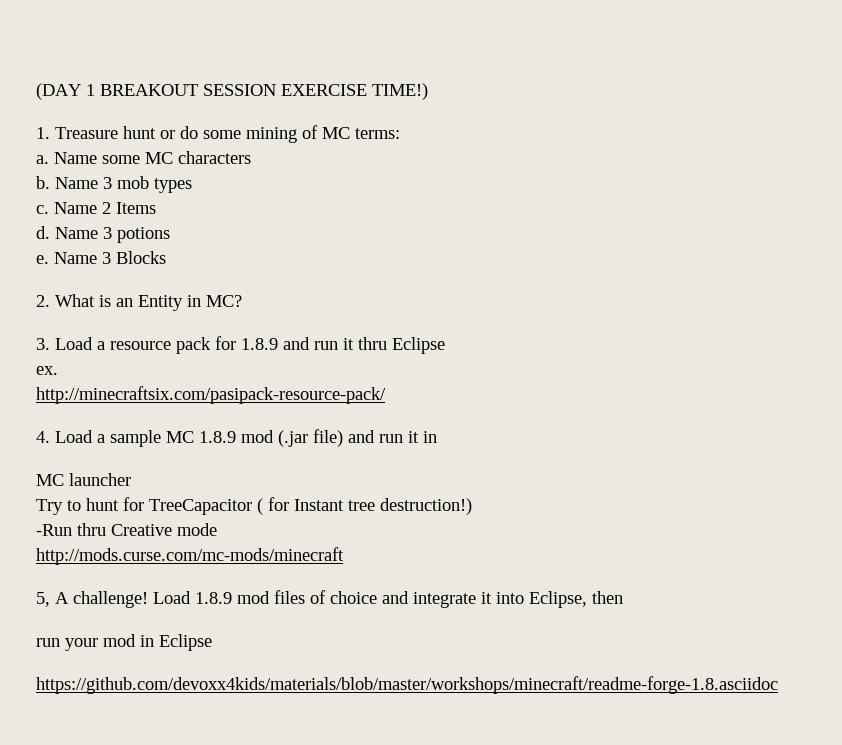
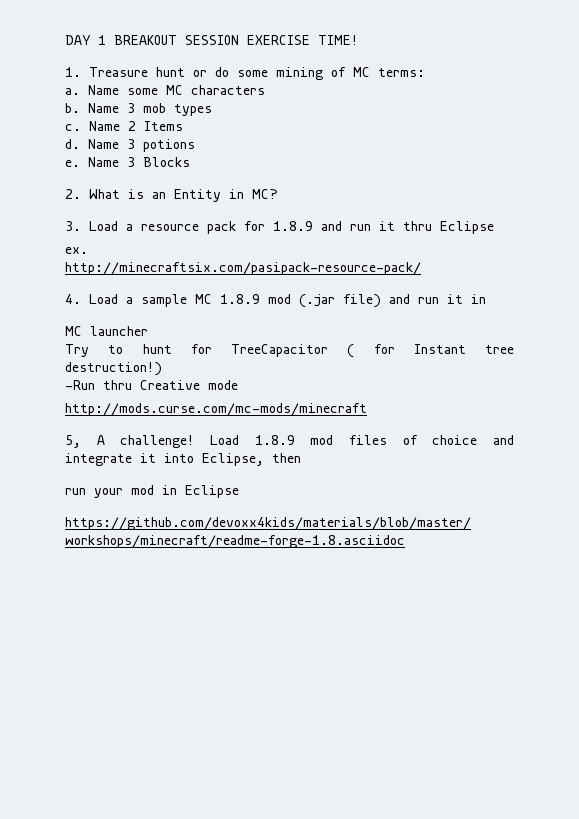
- (DAY 1 BREAKOUT SESSION EXERCISE TIME!)
+ DAY 1 BREAKOUT SESSION EXERCISE TIME!

